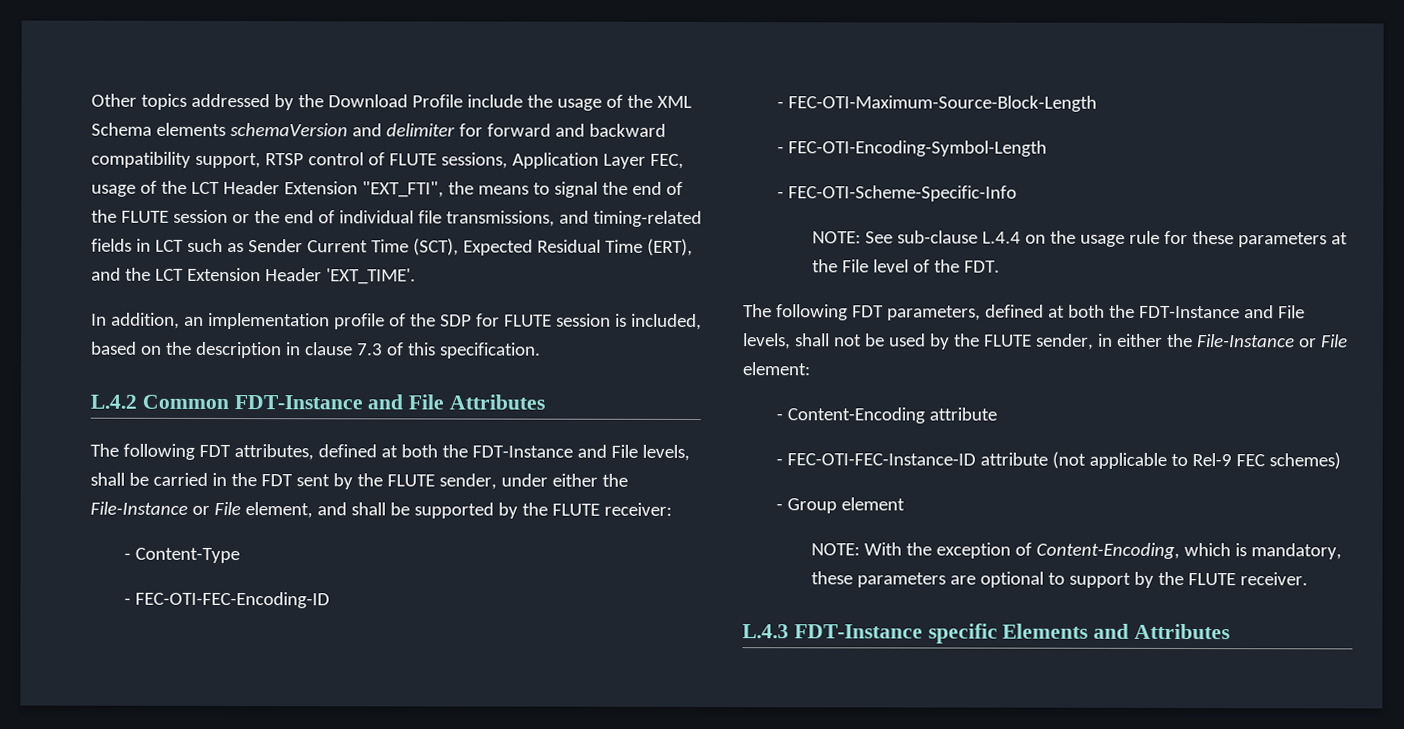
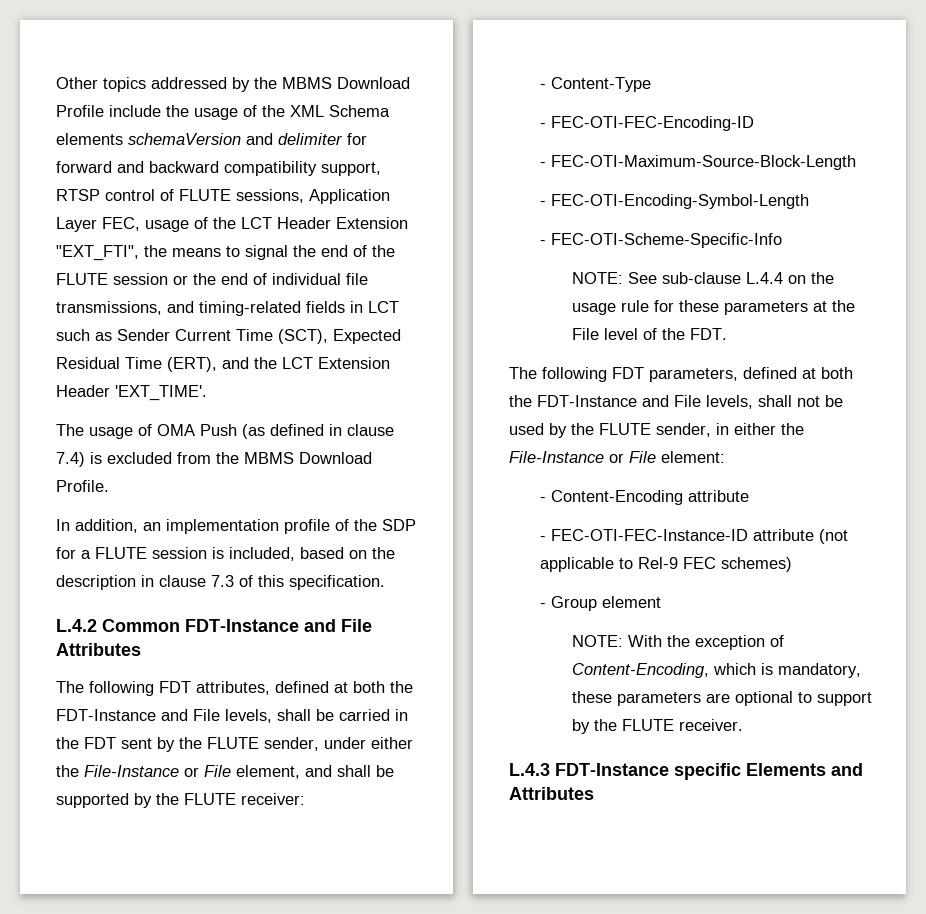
- Other topics addressed by the Download Profile include the usage of the XML Schema elements schemaVersion and delimiter for forward and backward compatibility support, RTSP control of FLUTE sessions, Application Layer FEC, usage of the LCT Header Extension "EXT_FTI", the means to signal the end of the FLUTE session or the end of individual file transmissions, and timing-related fields in LCT such as Sender Current Time (SCT), Expected Residual Time (ERT), and the LCT Extension Header 'EXT_TIME'.
+ Other topics addressed by the MBMS Download Profile include the usage of the XML Schema elements schemaVersion and delimiter for forward and backward compatibility support, RTSP control of FLUTE sessions, Application Layer FEC, usage of the LCT Header Extension "EXT_FTI", the means to signal the end of the FLUTE session or the end of individual file transmissions, and timing-related fields in LCT such as Sender Current Time (SCT), Expected Residual Time (ERT), and the LCT Extension Header 'EXT_TIME'.
+ The usage of OMA Push (as defined in clause 7.4) is excluded from the MBMS Download Profile.
- In addition, an implementation profile of the SDP for FLUTE session is included, based on the description in clause 7.3 of this specification.
+ In addition, an implementation profile of the SDP for a FLUTE session is included, based on the description in clause 7.3 of this specification.

